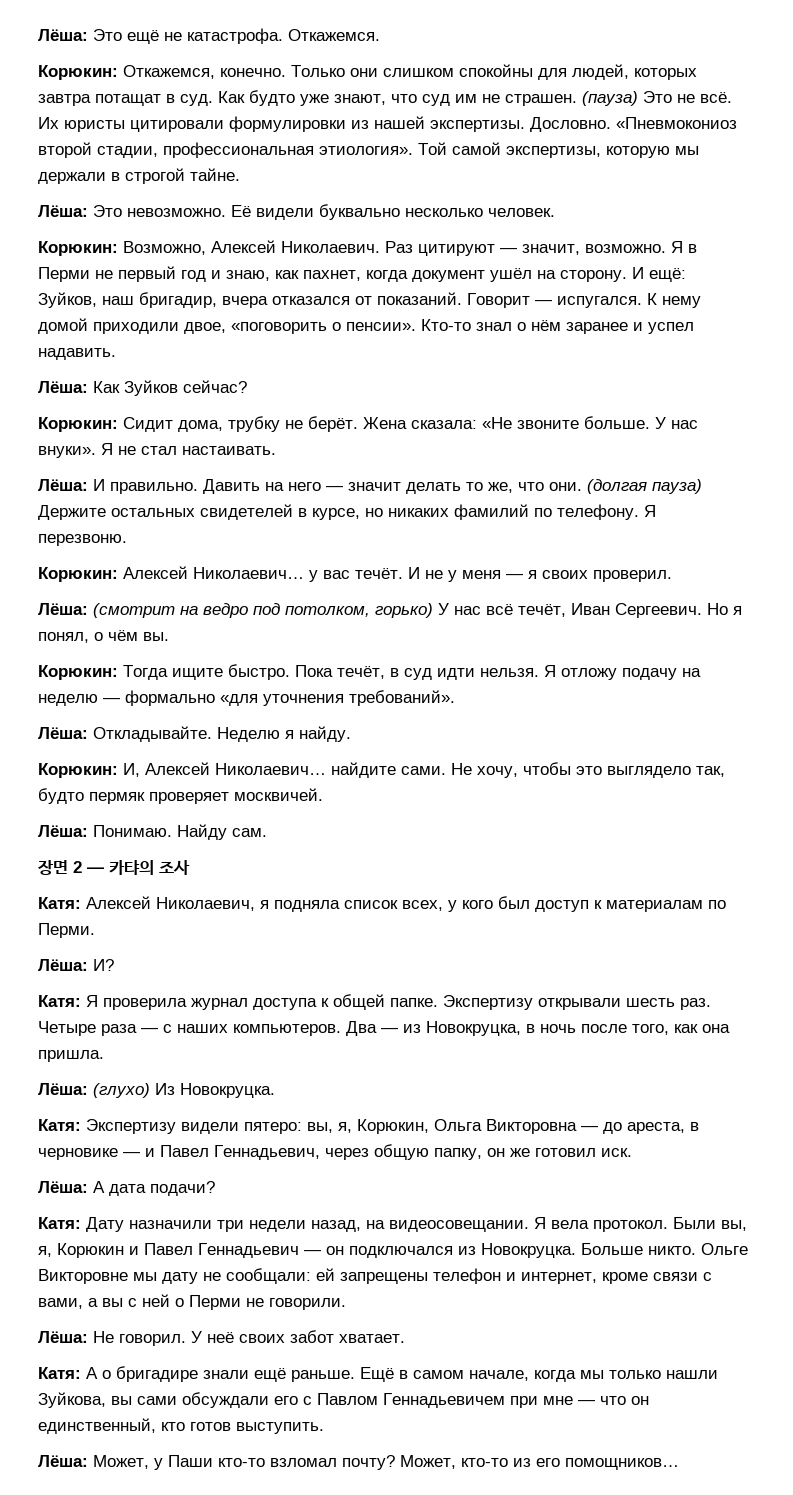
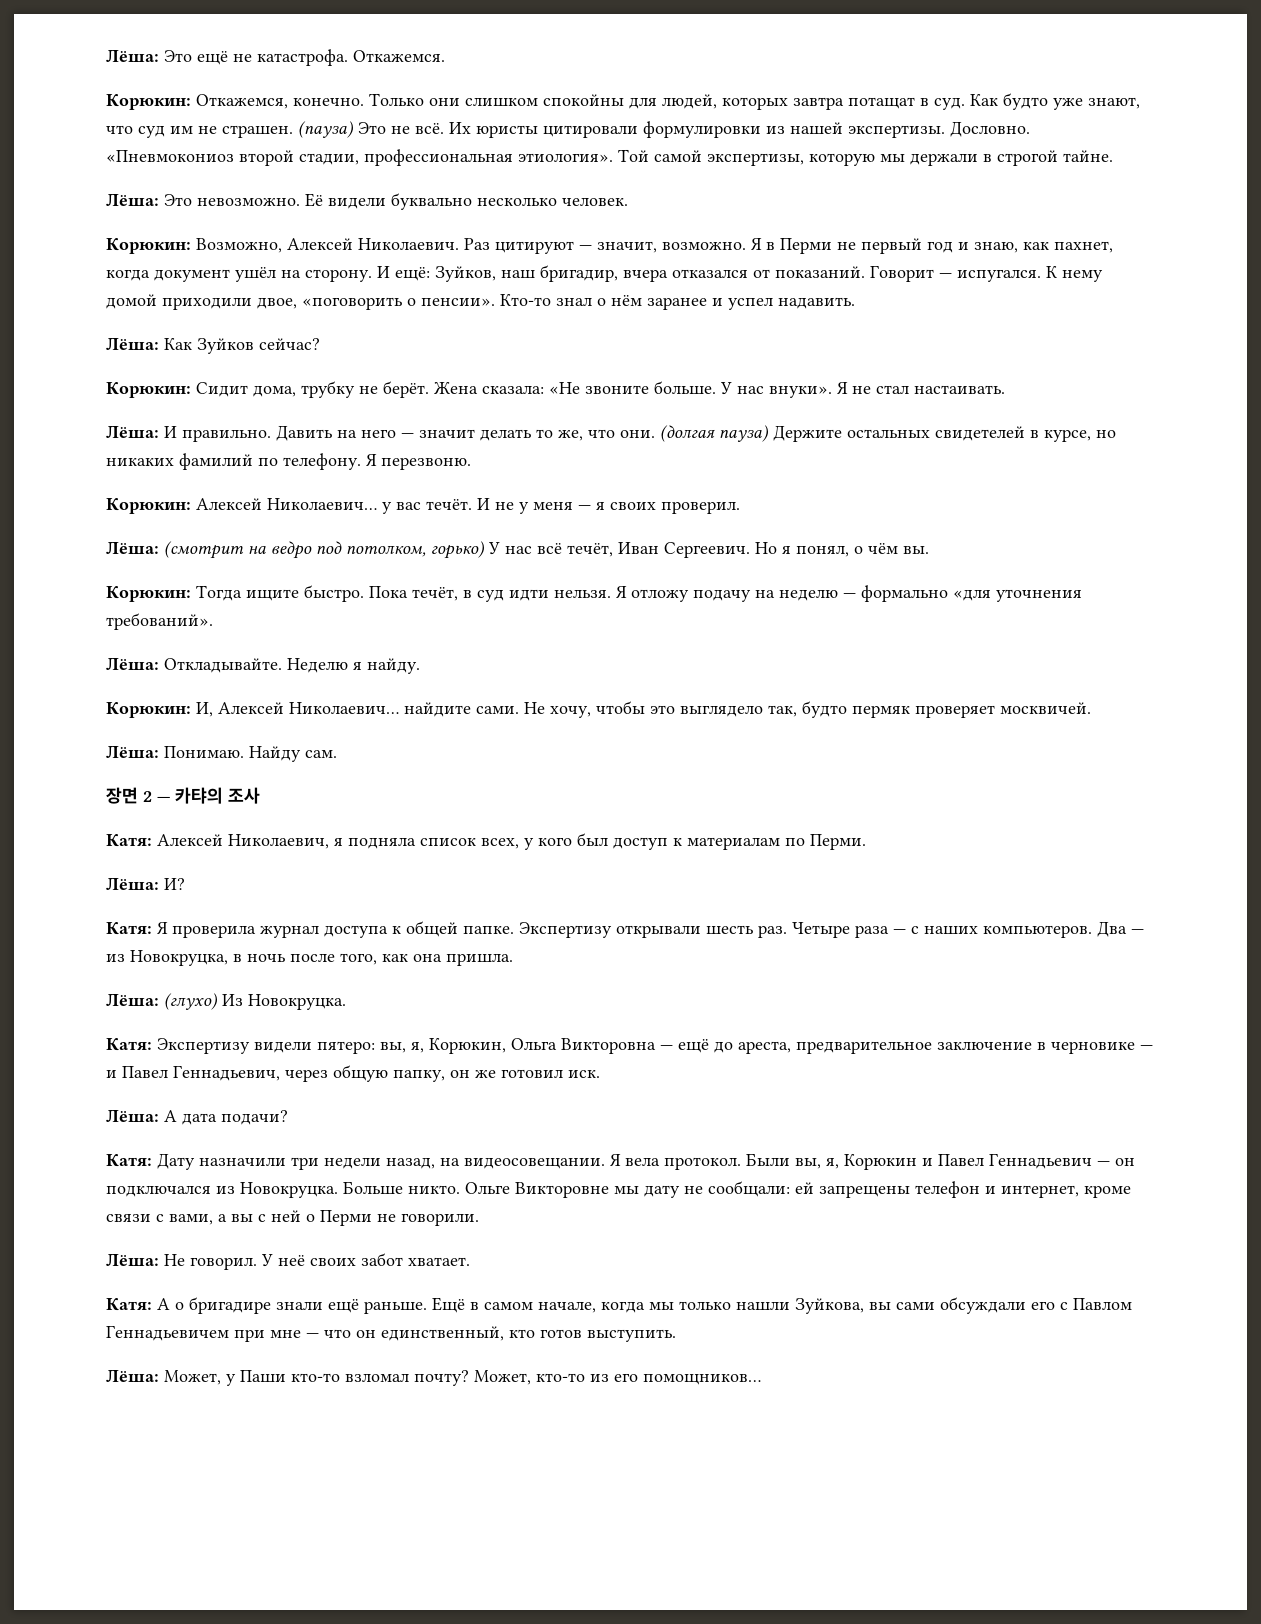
- Катя: Экспертизу видели пятеро: вы, я, Корюкин, Ольга Викторовна — до ареста, в черновике — и Павел Геннадьевич, через общую папку, он же готовил иск.
+ Катя: Экспертизу видели пятеро: вы, я, Корюкин, Ольга Викторовна — ещё до ареста, предварительное заключение в черновике — и Павел Геннадьевич, через общую папку, он же готовил иск.

